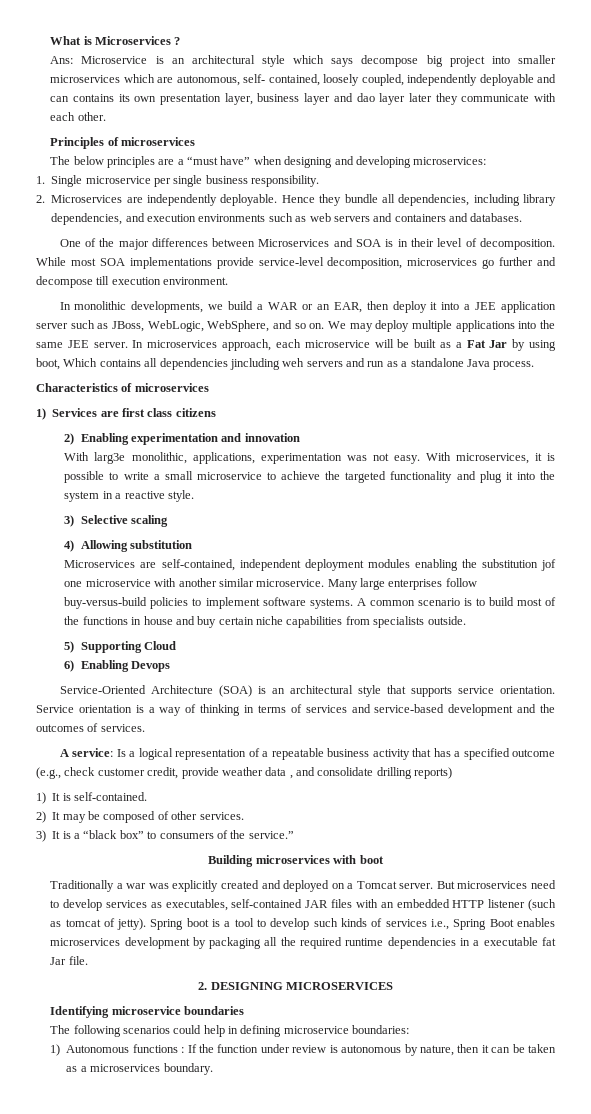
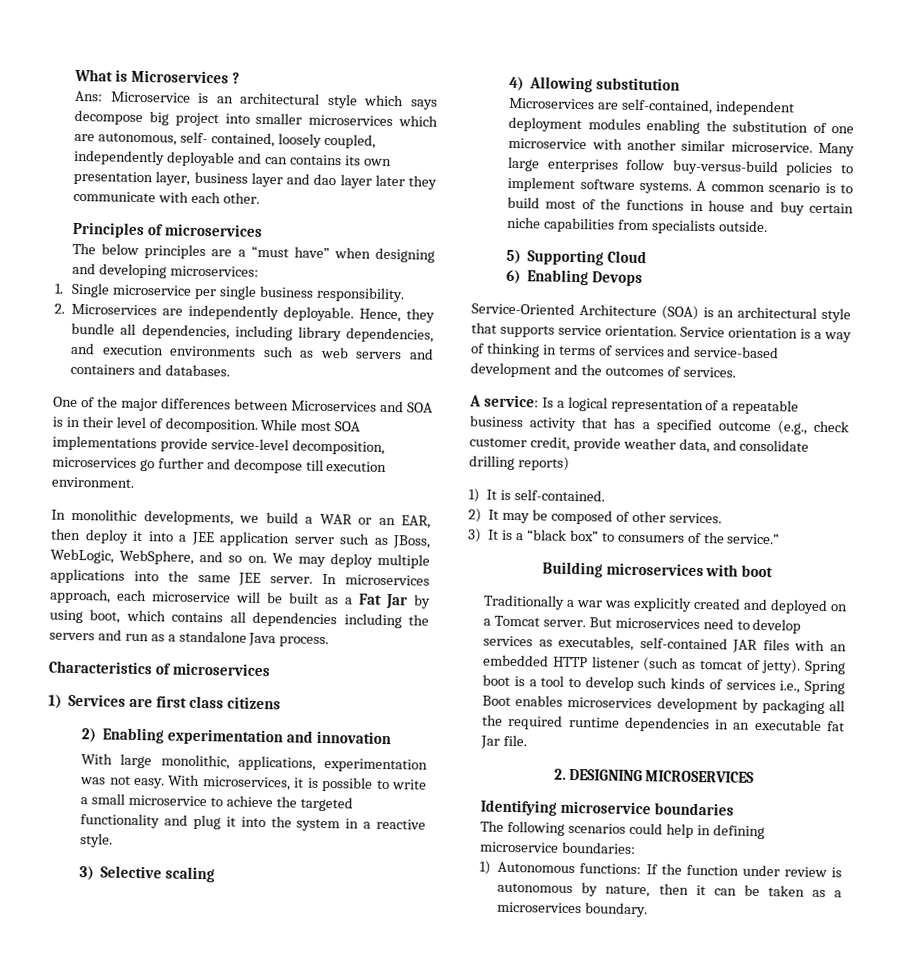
- Hence they bundle all dependencies, including library dependencies, and execution environments such as web servers and containers and databases.
+ Hence, they bundle all dependencies, including library dependencies, and execution environments such as web servers and containers and databases.
- In microservices approach, each microservice will be built as a Fat Jar by using boot, Which contains all dependencies jincluding weh servers and run as a standalone Java process.
+ In microservices approach, each microservice will be built as a Fat Jar by using boot, which contains all dependencies including the servers and run as a standalone Java process.
- With larg3e monolithic, applications, experimentation was not easy.
+ With large monolithic, applications, experimentation was not easy.
- Microservices are self-contained, independent deployment modules enabling the substitution jof one microservice with another similar microservice.
+ Microservices are self-contained, independent deployment modules enabling the substitution of one microservice with another similar microservice.
- A service: Is a logical representation of a repeatable business activity that has a specified outcome (e.g., check customer credit, provide weather data , and consolidate drilling reports)
+ A service: Is a logical representation of a repeatable business activity that has a specified outcome (e.g., check customer credit, provide weather data, and consolidate drilling reports)
- Spring boot is a tool to develop such kinds of services i.e., Spring Boot enables microservices development by packaging all the required runtime dependencies in a executable fat Jar file.
+ Spring boot is a tool to develop such kinds of services i.e., Spring Boot enables microservices development by packaging all the required runtime dependencies in an executable fat Jar file.
- 1) Autonomous functions : If the function under review is autonomous by nature, then it can be taken as a microservices boundary.
+ 1) Autonomous functions: If the function under review is autonomous by nature, then it can be taken as a microservices boundary.

